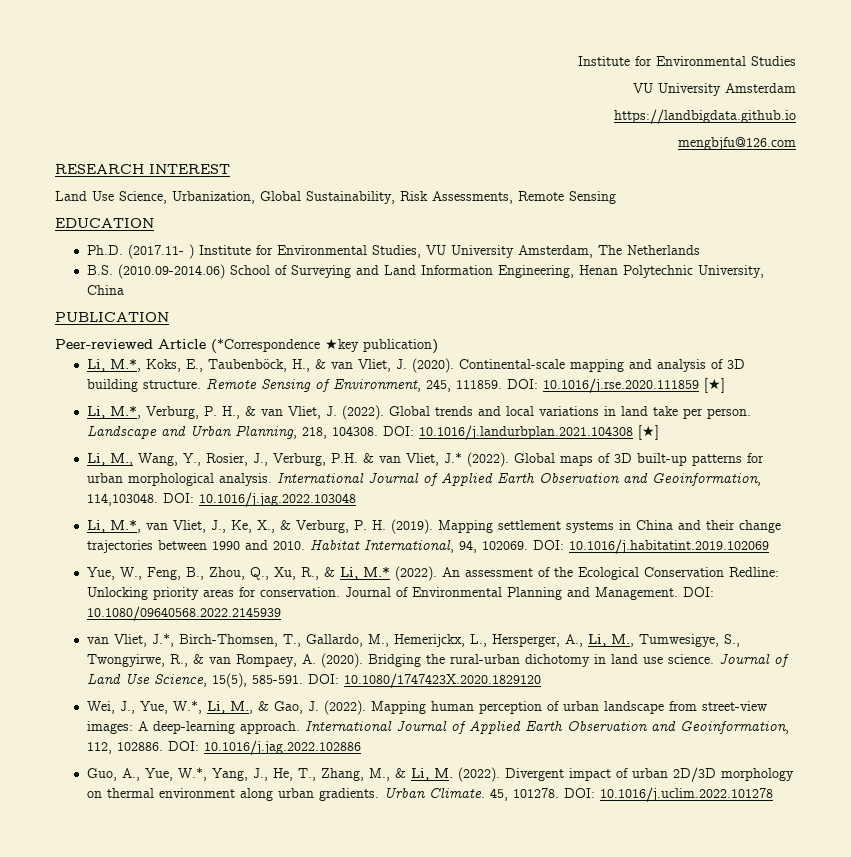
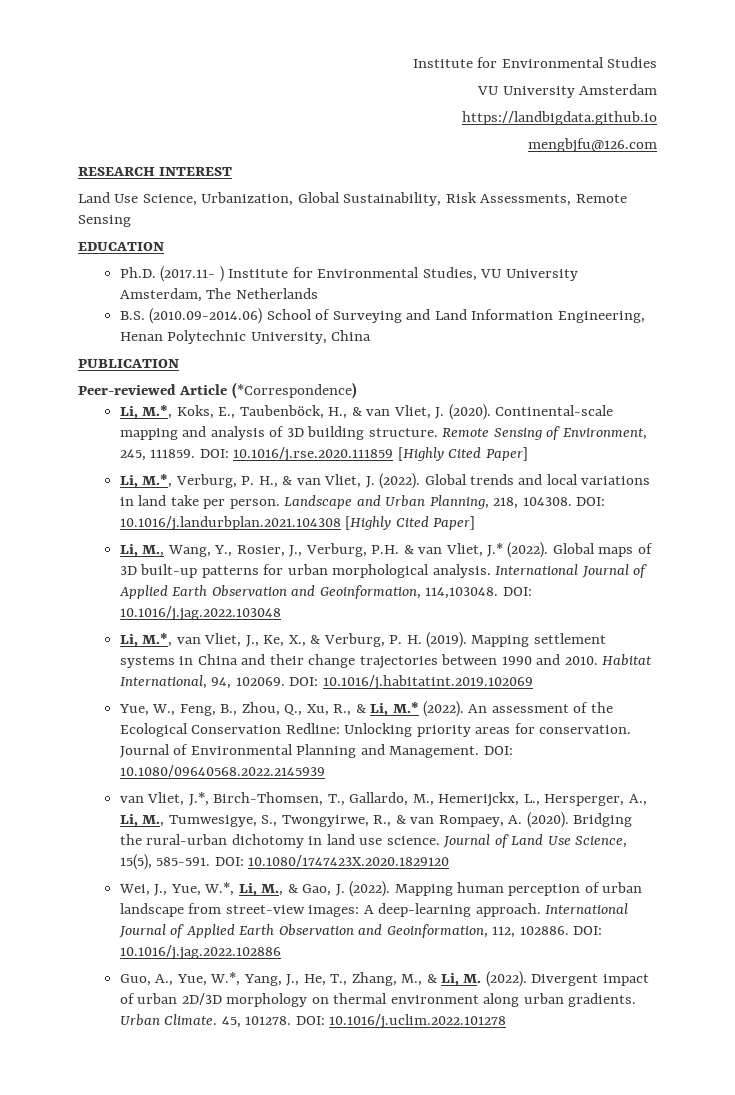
- Peer-reviewed Article (*Correspondence ★key publication)
+ Peer-reviewed Article (*Correspondence)
- DOI: 10.1016/j.rse.2020.111859 [★]
+ DOI: 10.1016/j.rse.2020.111859 [Highly Cited Paper]
- DOI: 10.1016/j.landurbplan.2021.104308 [★]
+ DOI: 10.1016/j.landurbplan.2021.104308 [Highly Cited Paper]

